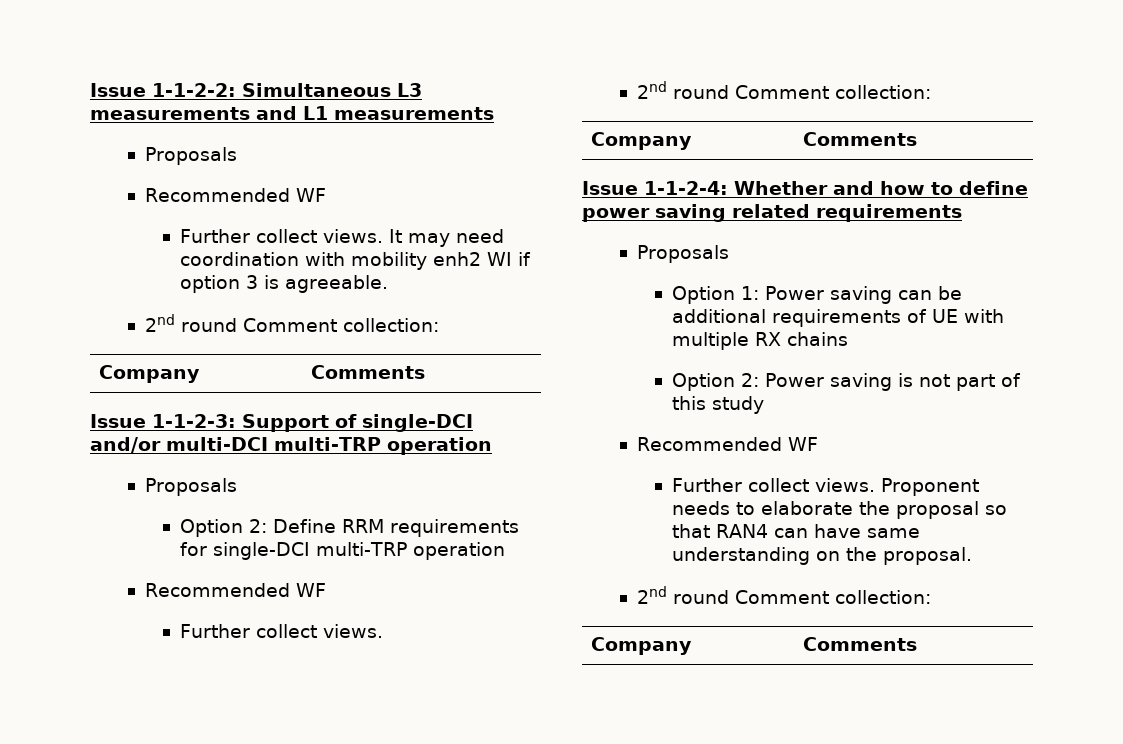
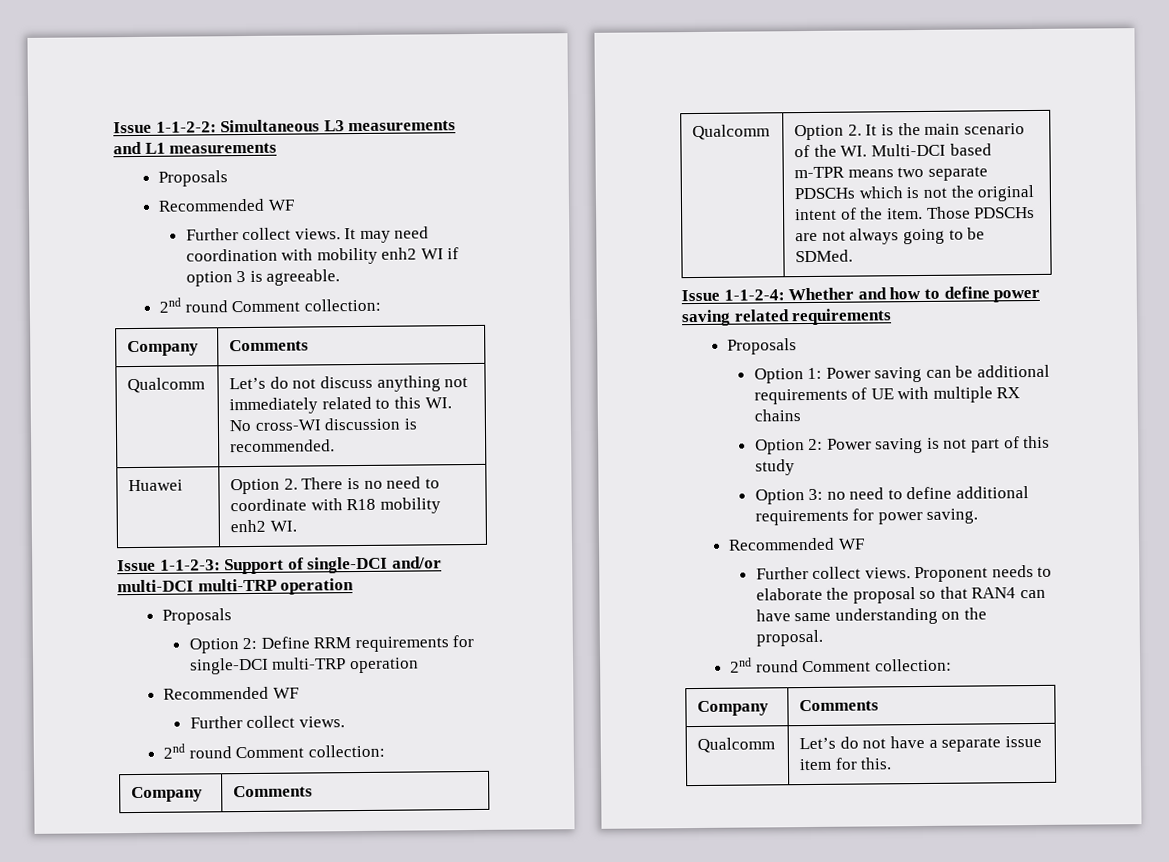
+ Qualcomm | Let’s do not discuss anything not immediately related to this WI. No cross-WI discussion is recommended.
+ Huawei | Option 2. There is no need to coordinate with R18 mobility enh2 WI.
+ Qualcomm | Option 2. It is the main scenario of the WI. Multi-DCI based m-TPR means two separate PDSCHs which is not the original intent of the item. Those PDSCHs are not always going to be SDMed.
+ Option 3: no need to define additional requirements for power saving.
+ Qualcomm | Let’s do not have a separate issue item for this.

